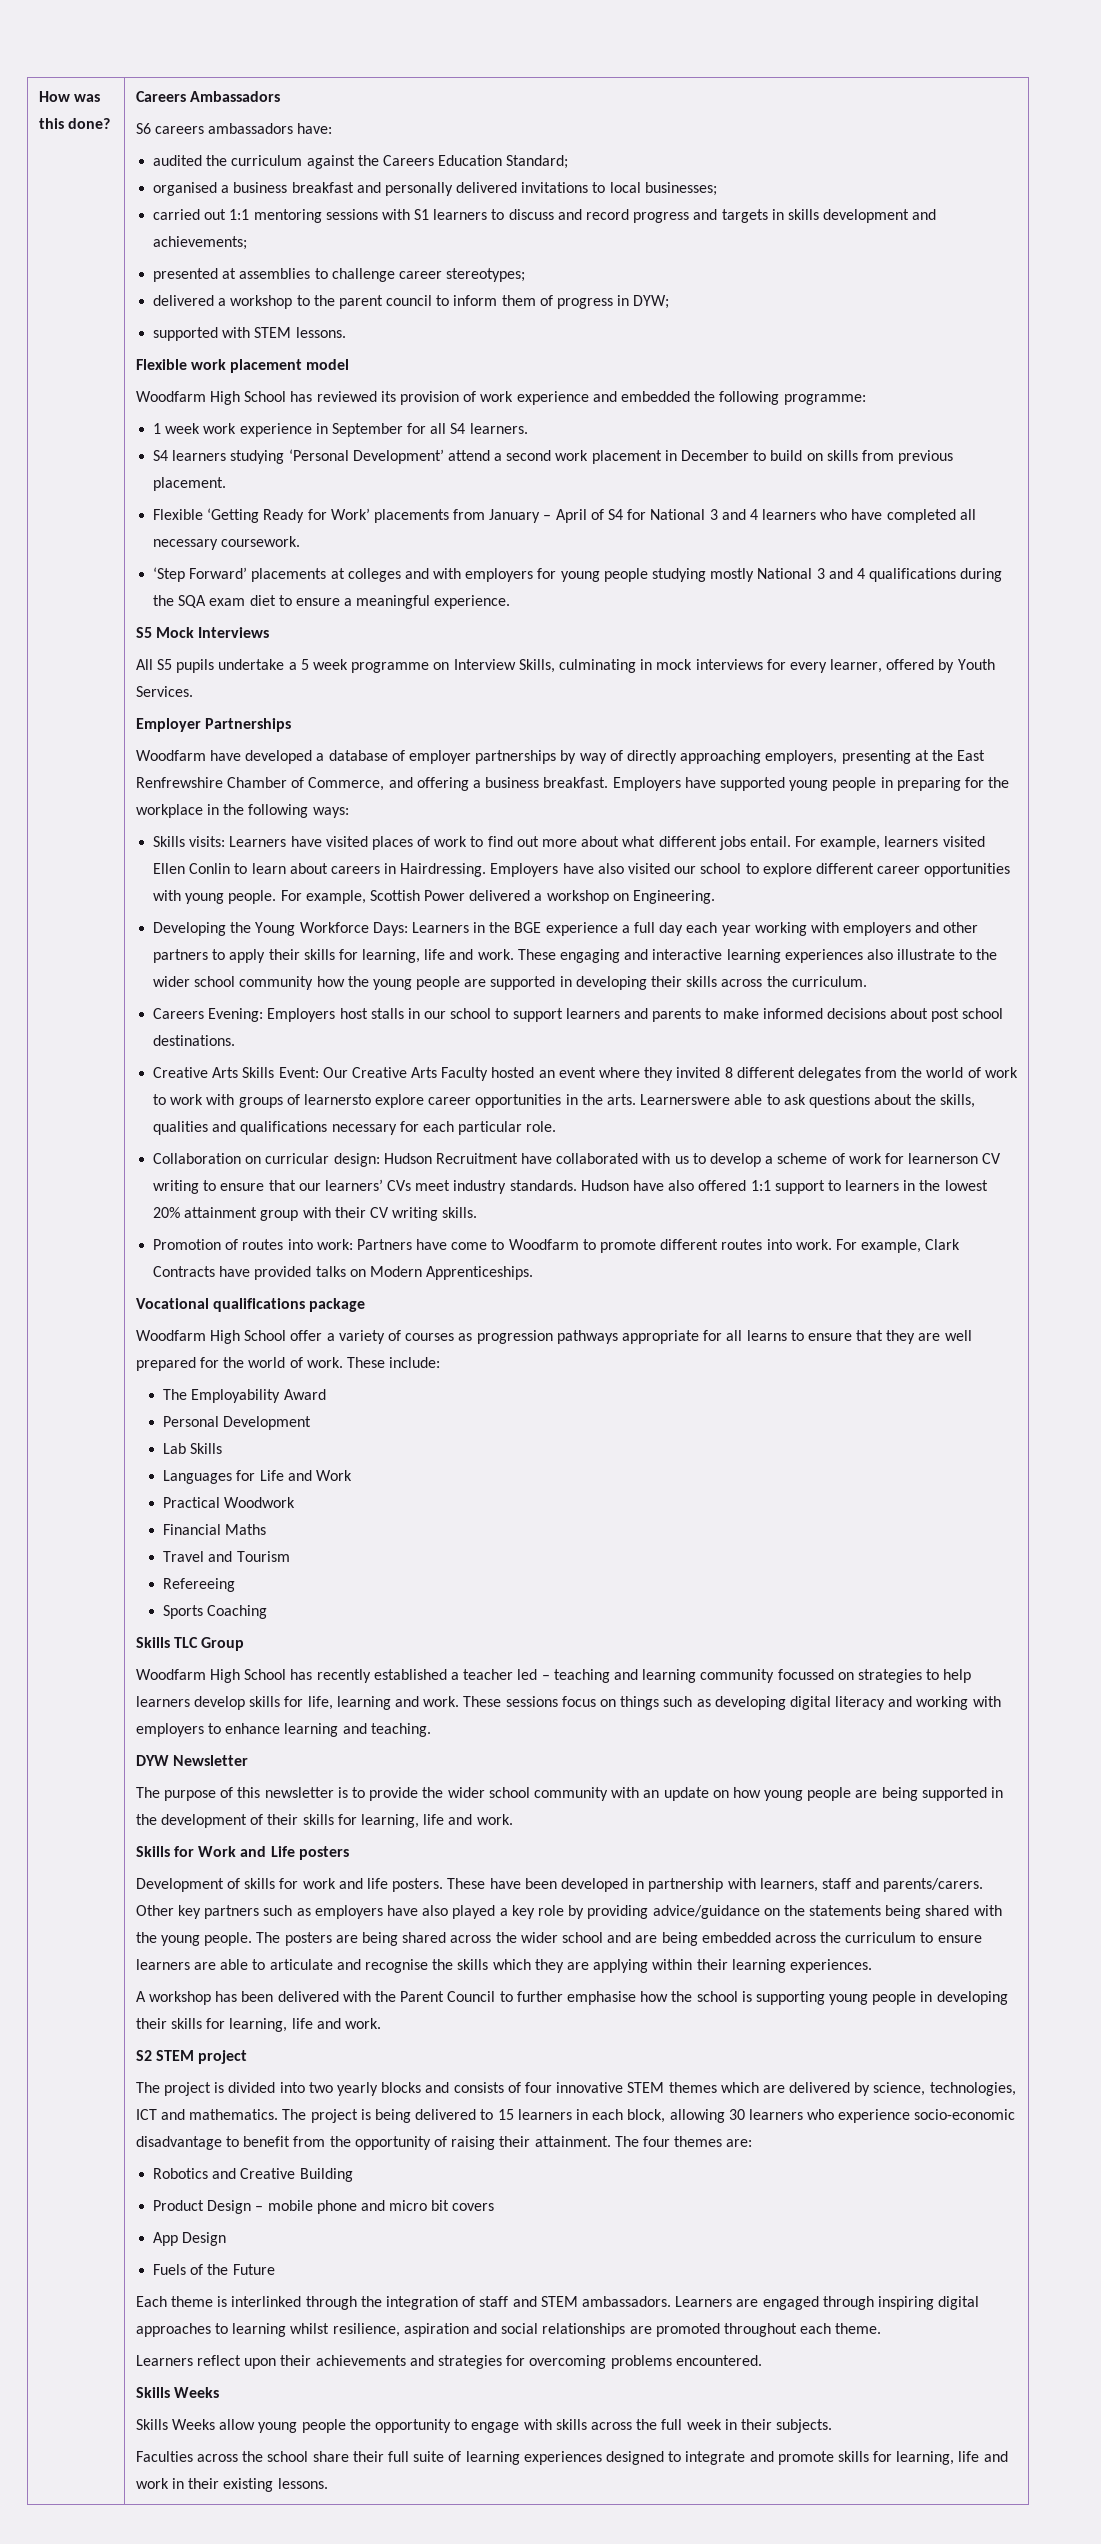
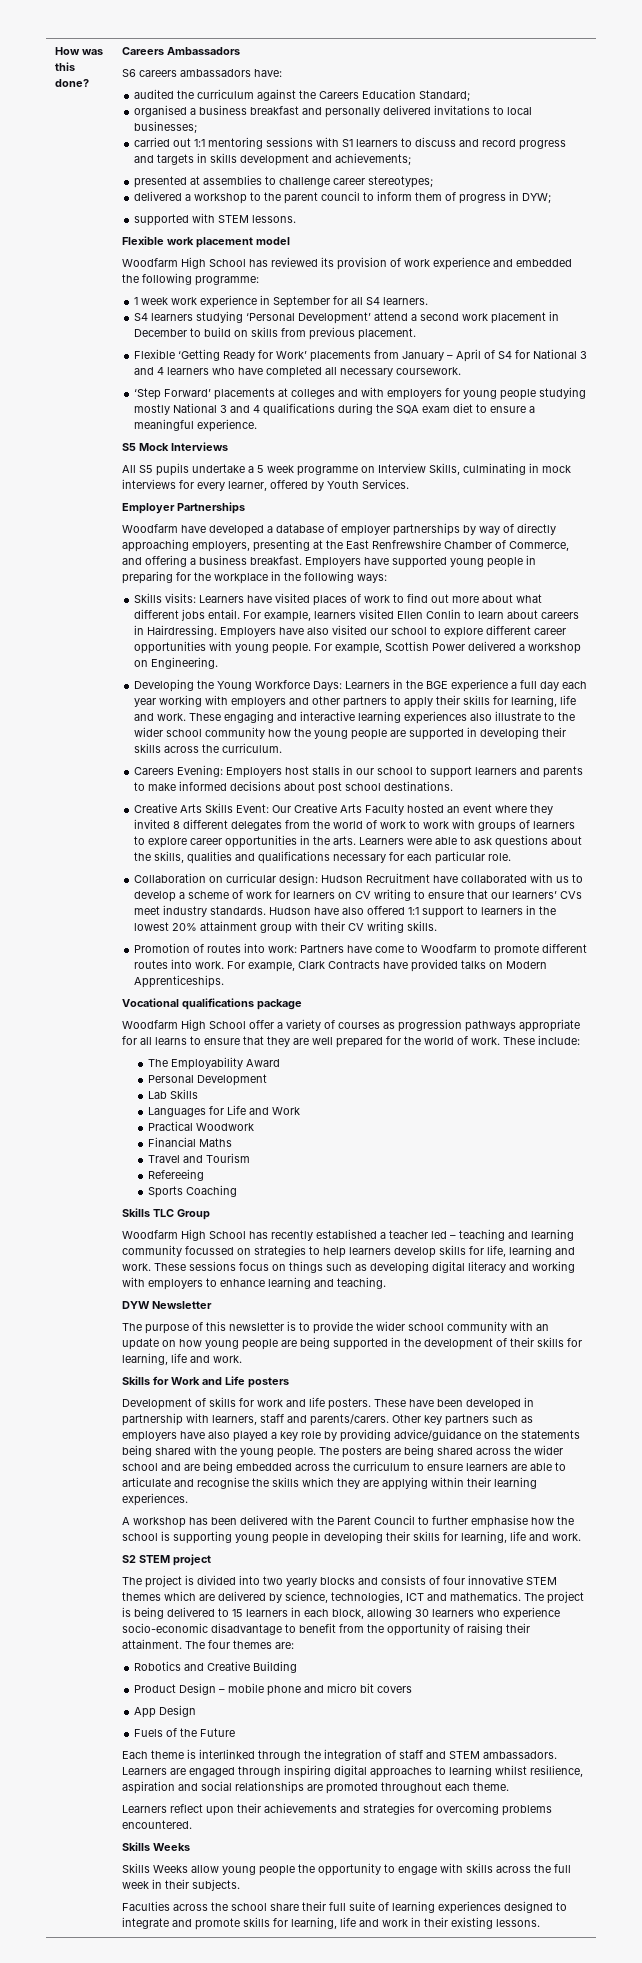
- Creative Arts Skills Event: Our Creative Arts Faculty hosted an event where they invited 8 different delegates from the world of work to work with groups of learnersto explore career opportunities in the arts. Learnerswere able to ask questions about the skills, qualities and qualifications necessary for each particular role.
+ Creative Arts Skills Event: Our Creative Arts Faculty hosted an event where they invited 8 different delegates from the world of work to work with groups of learners to explore career opportunities in the arts. Learners were able to ask questions about the skills, qualities and qualifications necessary for each particular role.
- Collaboration on curricular design: Hudson Recruitment have collaborated with us to develop a scheme of work for learnerson CV writing to ensure that our learners’ CVs meet industry standards.
+ Collaboration on curricular design: Hudson Recruitment have collaborated with us to develop a scheme of work for learners on CV writing to ensure that our learners’ CVs meet industry standards.

